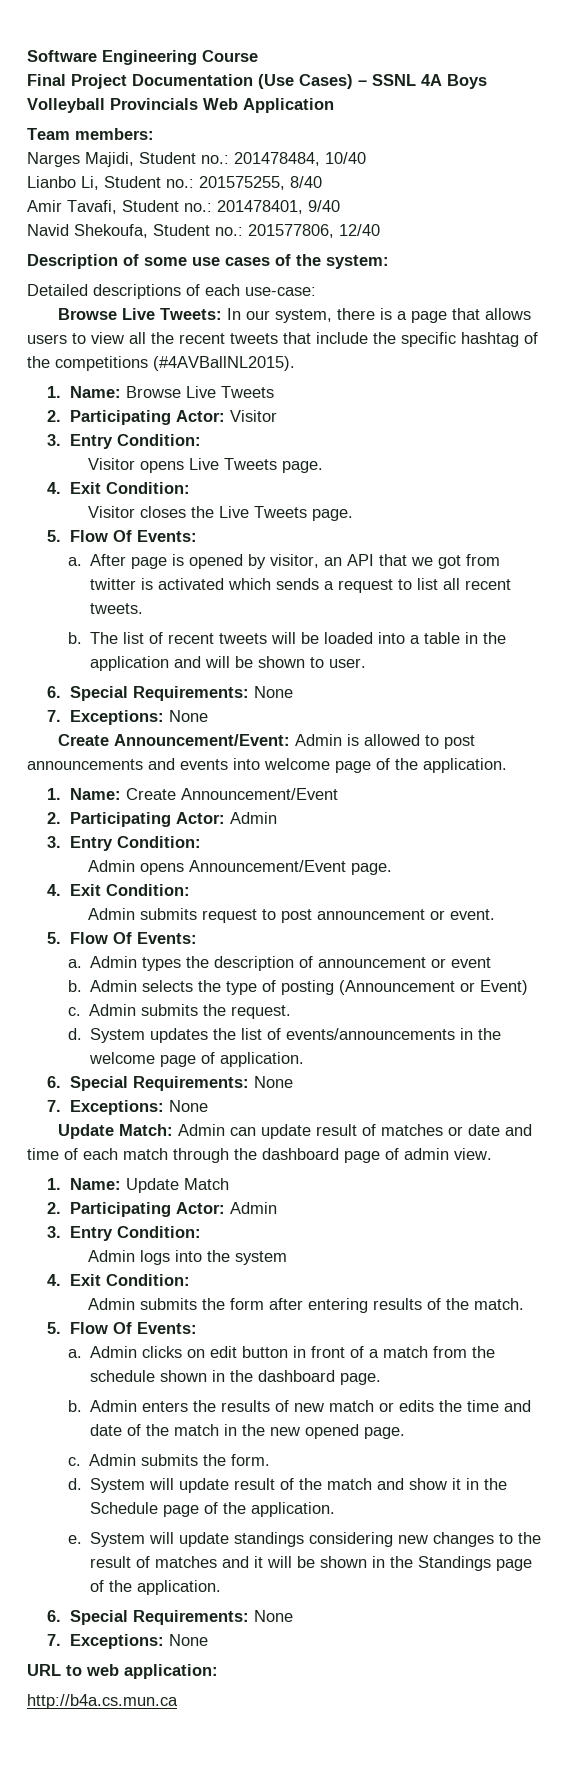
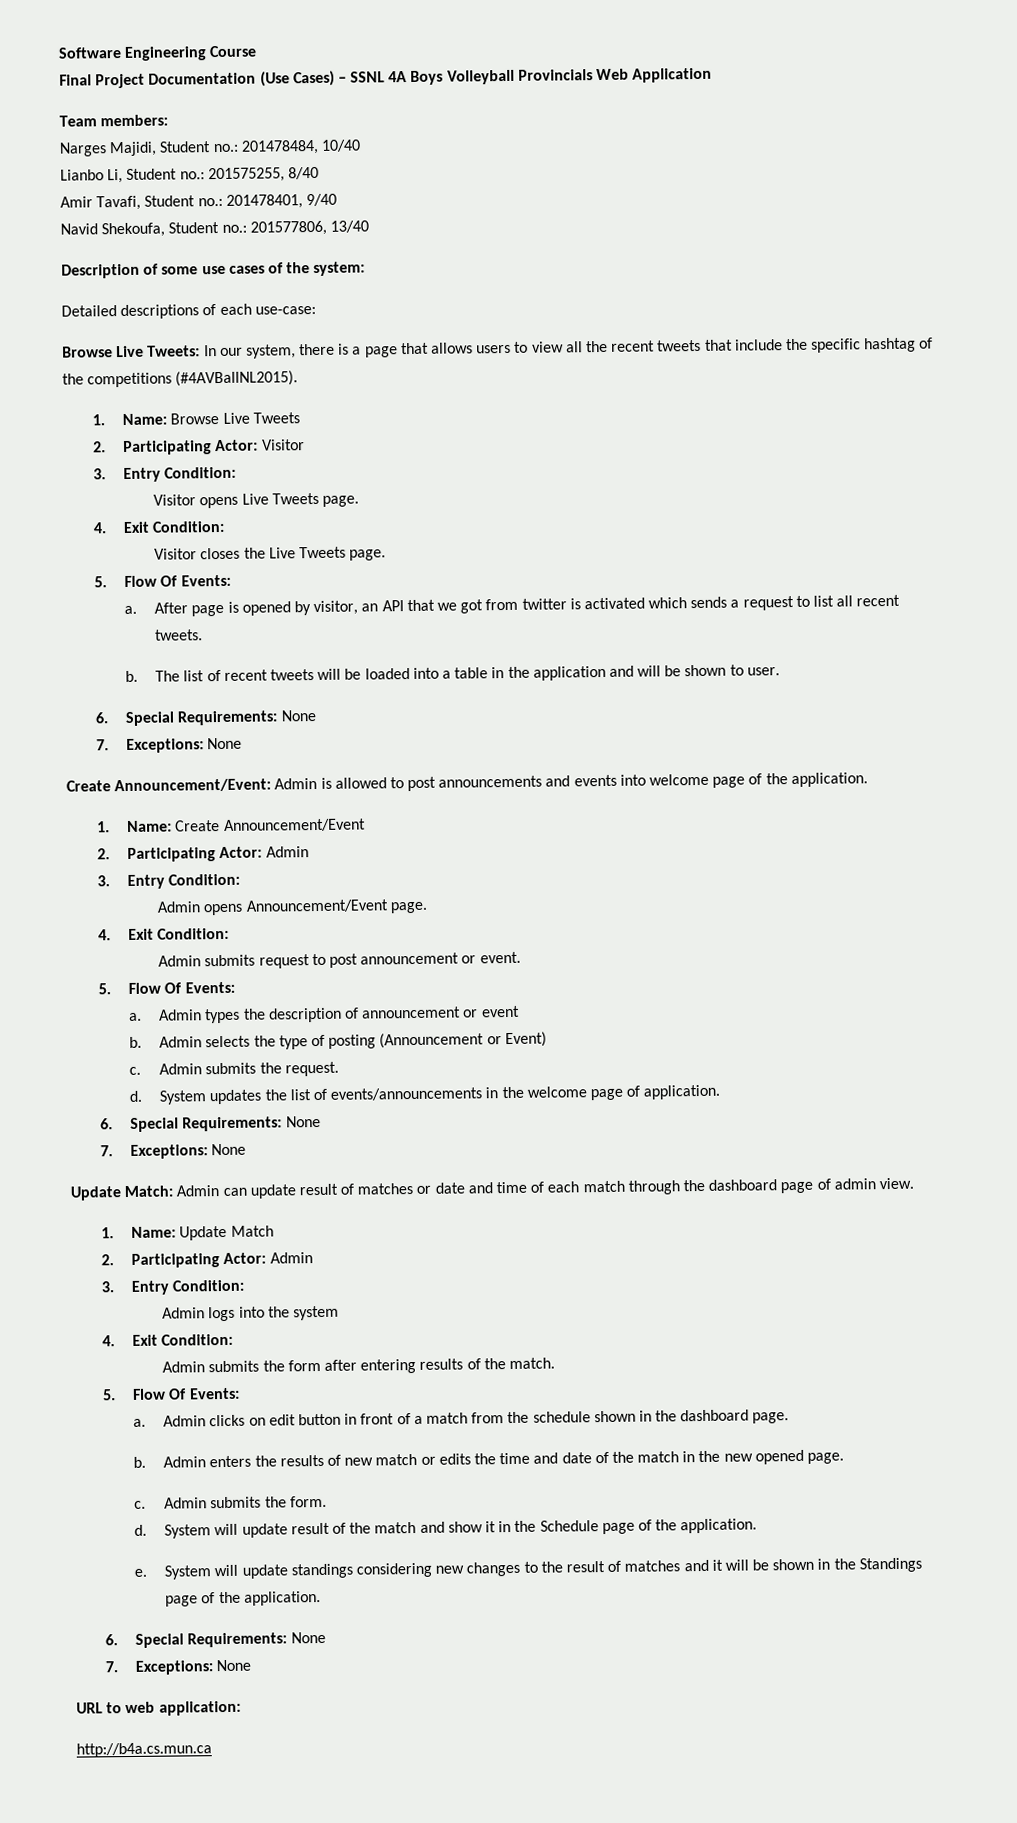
- Navid Shekoufa, Student no.: 201577806, 12/40
+ Navid Shekoufa, Student no.: 201577806, 13/40

